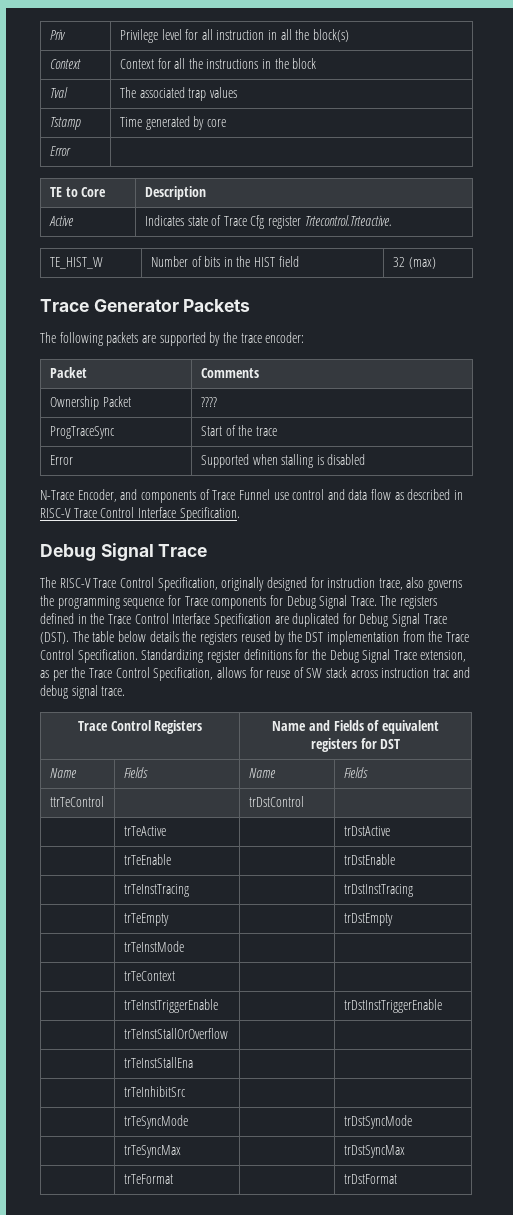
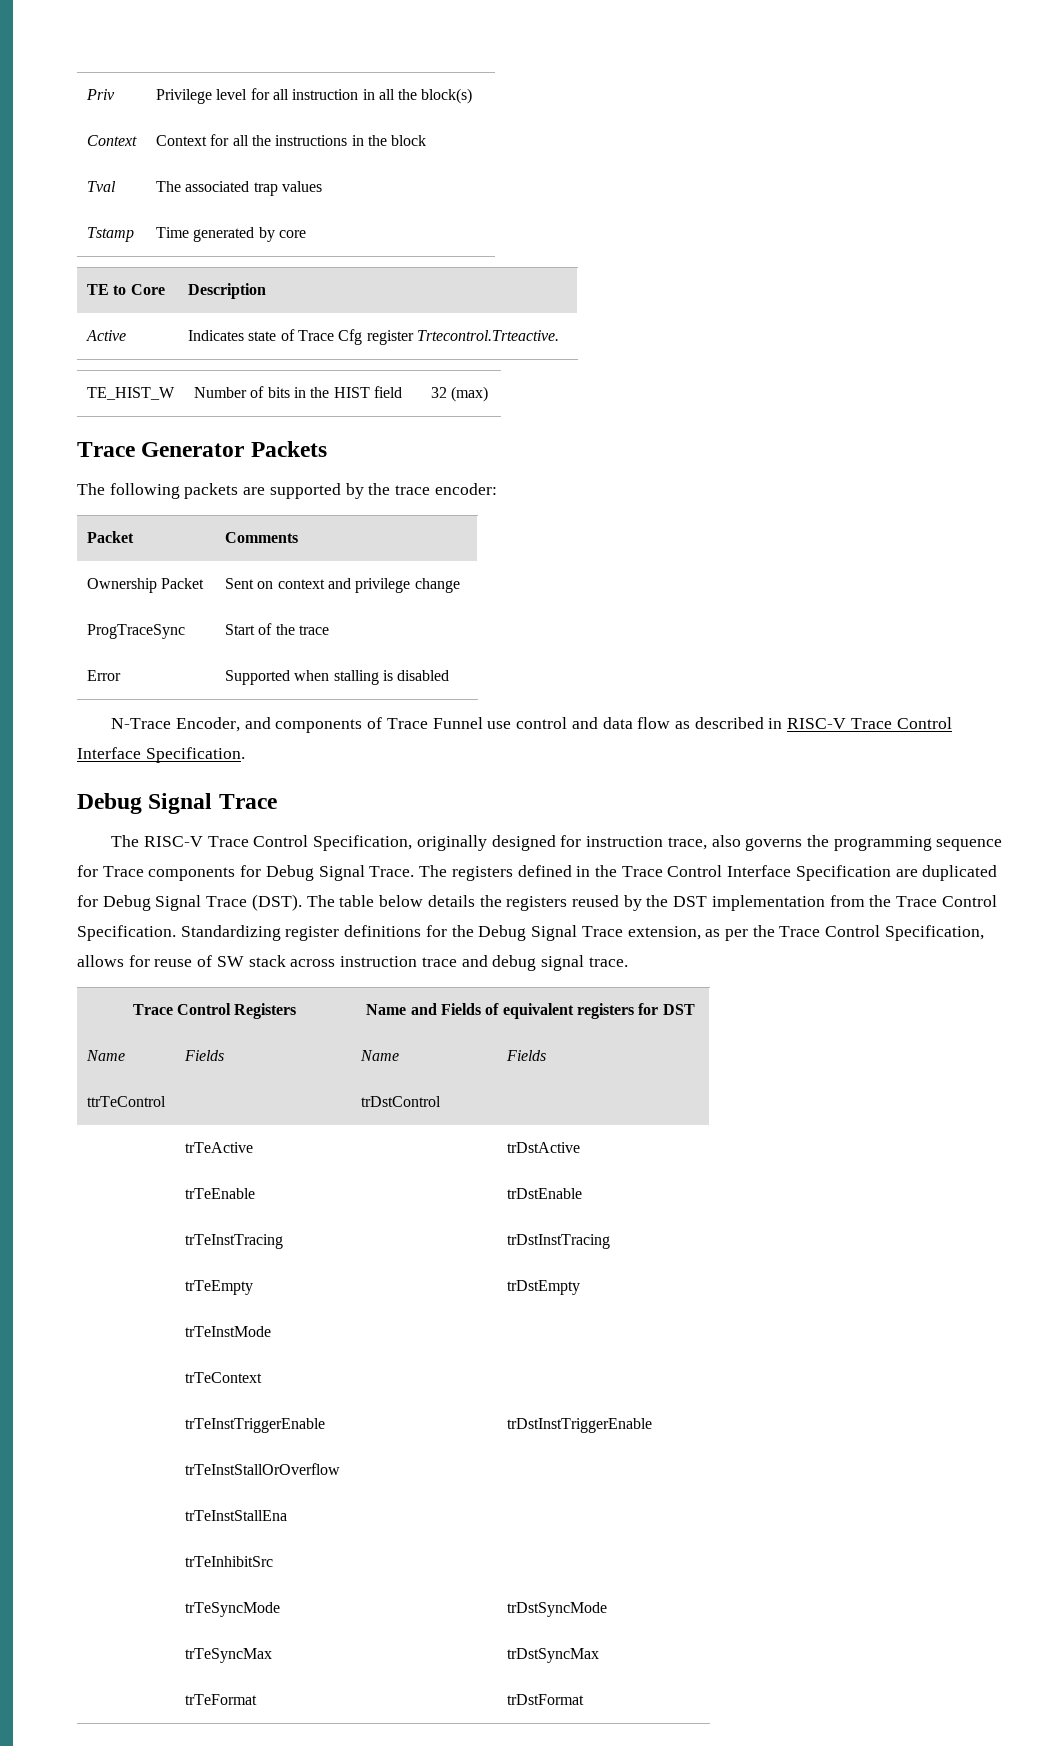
  Tstamp | Time generated by core
- Error |
- Ownership Packet | ????
+ Ownership Packet | Sent on context and privilege change
- Standardizing register definitions for the Debug Signal Trace extension, as per the Trace Control Specification, allows for reuse of SW stack across instruction trac and debug signal trace.
+ Standardizing register definitions for the Debug Signal Trace extension, as per the Trace Control Specification, allows for reuse of SW stack across instruction trace and debug signal trace.

